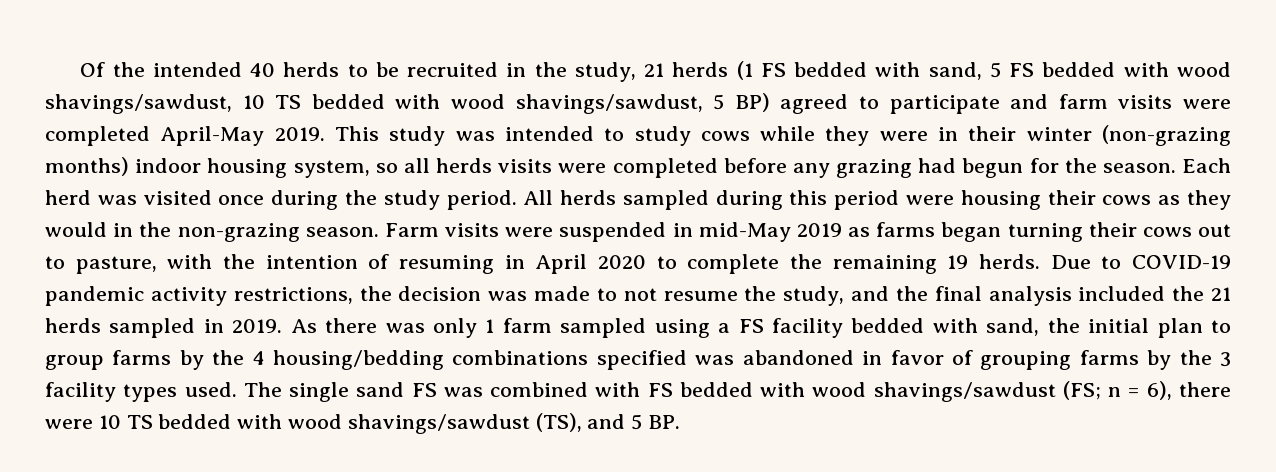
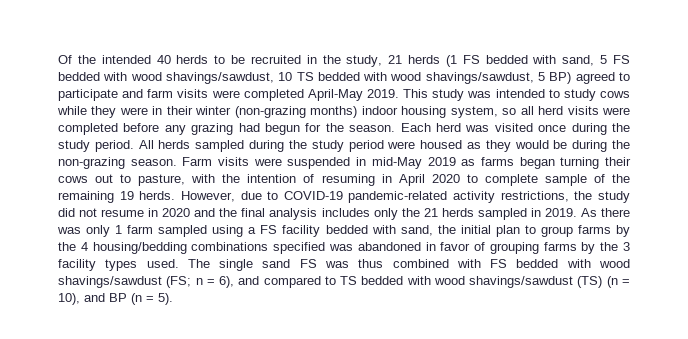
- This study was intended to study cows while they were in their winter (non-grazing months) indoor housing system, so all herds visits were completed before any grazing had begun for the season.
+ This study was intended to study cows while they were in their winter (non-grazing months) indoor housing system, so all herd visits were completed before any grazing had begun for the season.
- All herds sampled during this period were housing their cows as they would in the non-grazing season.
+ All herds sampled during the study period were housed as they would be during the non-grazing season.
- Farm visits were suspended in mid-May 2019 as farms began turning their cows out to pasture, with the intention of resuming in April 2020 to complete the remaining 19 herds.
+ Farm visits were suspended in mid-May 2019 as farms began turning their cows out to pasture, with the intention of resuming in April 2020 to complete sample of the remaining 19 herds.
- Due to COVID-19 pandemic activity restrictions, the decision was made to not resume the study, and the final analysis included the 21 herds sampled in 2019.
+ However, due to COVID-19 pandemic-related activity restrictions, the study did not resume in 2020 and the final analysis includes only the 21 herds sampled in 2019.
- The single sand FS was combined with FS bedded with wood shavings/sawdust (FS; n = 6), there were 10 TS bedded with wood shavings/sawdust (TS), and 5 BP.
+ The single sand FS was thus combined with FS bedded with wood shavings/sawdust (FS; n = 6), and compared to TS bedded with wood shavings/sawdust (TS) (n = 10), and BP (n = 5).

